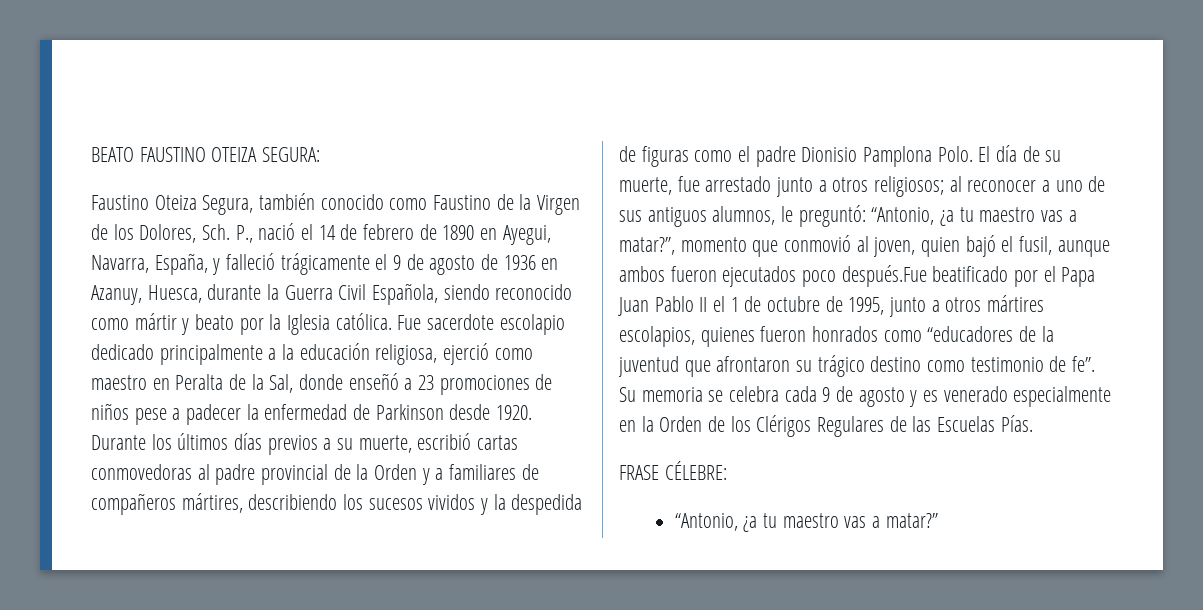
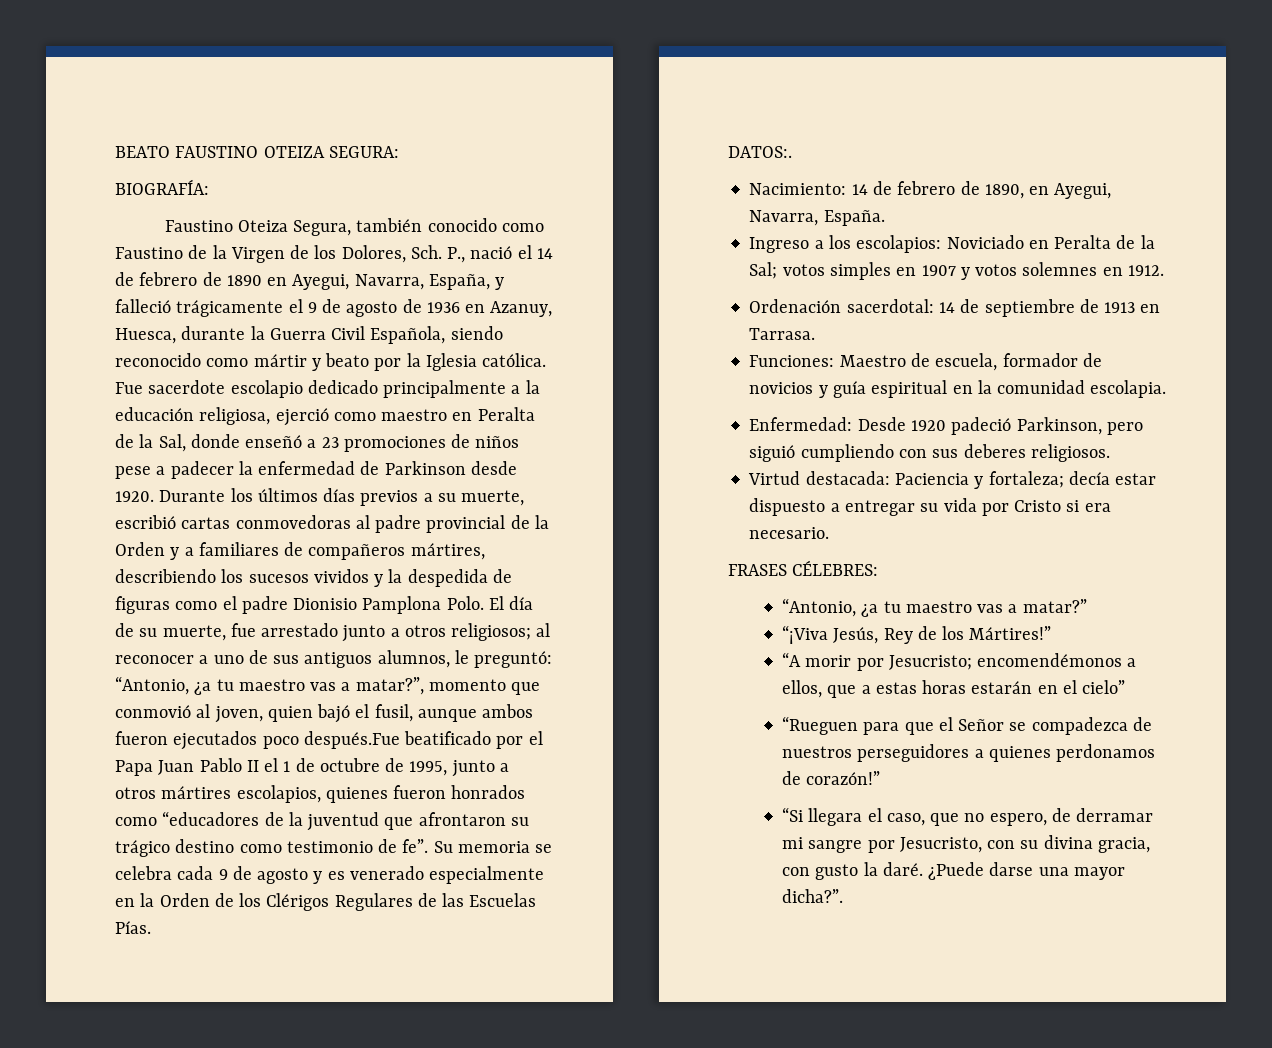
+ BIOGRAFÍA:
- FRASE CÉLEBRE:
+ DATOS:.
+ Nacimiento: 14 de febrero de 1890, en Ayegui, Navarra, España.
+ Ingreso a los escolapios: Noviciado en Peralta de la Sal; votos simples en 1907 y votos solemnes en 1912.
+ Ordenación sacerdotal: 14 de septiembre de 1913 en Tarrasa.
+ Funciones: Maestro de escuela, formador de novicios y guía espiritual en la comunidad escolapia.
+ Enfermedad: Desde 1920 padeció Parkinson, pero siguió cumpliendo con sus deberes religiosos.
+ Virtud destacada: Paciencia y fortaleza; decía estar dispuesto a entregar su vida por Cristo si era necesario.
+ FRASES CÉLEBRES:
+ “¡Viva Jesús, Rey de los Mártires!”
+ “A morir por Jesucristo; encomendémonos a ellos, que a estas horas estarán en el cielo”
+ “Rueguen para que el Señor se compadezca de nuestros perseguidores a quienes perdonamos de corazón!”
+ “Si llegara el caso, que no espero, de derramar mi sangre por Jesucristo, con su divina gracia, con gusto la daré. ¿Puede darse una mayor dicha?”.

